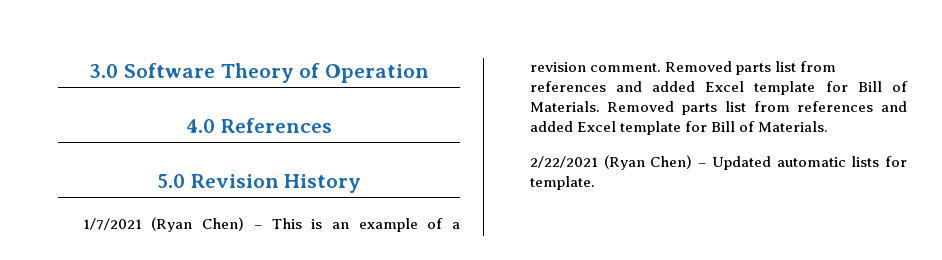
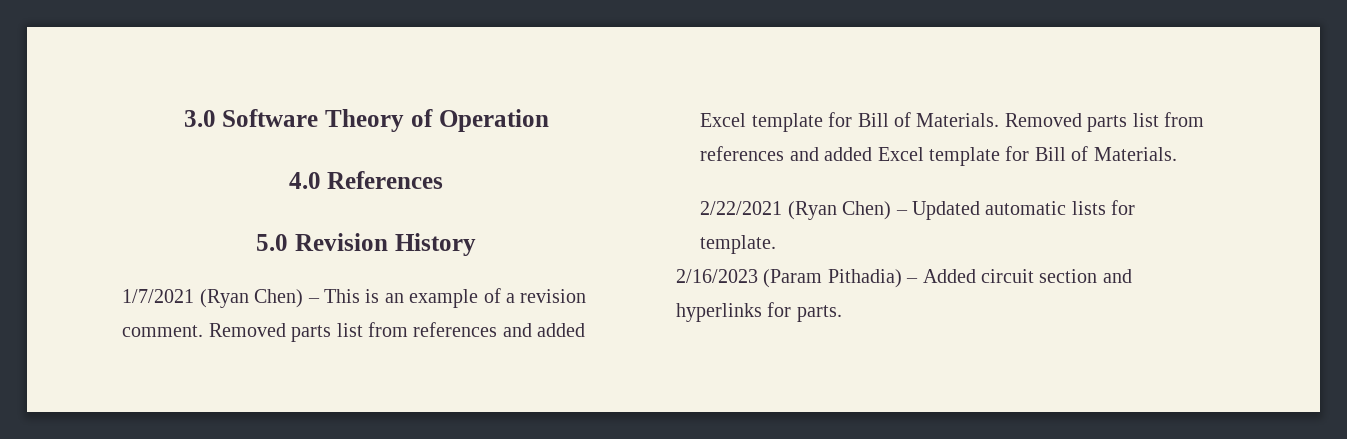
+ 2/16/2023 (Param Pithadia) – Added circuit section and hyperlinks for parts.

